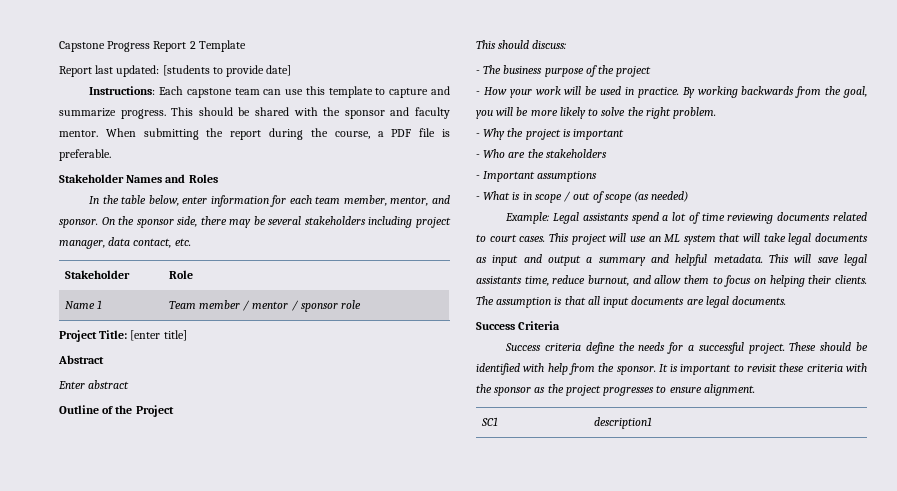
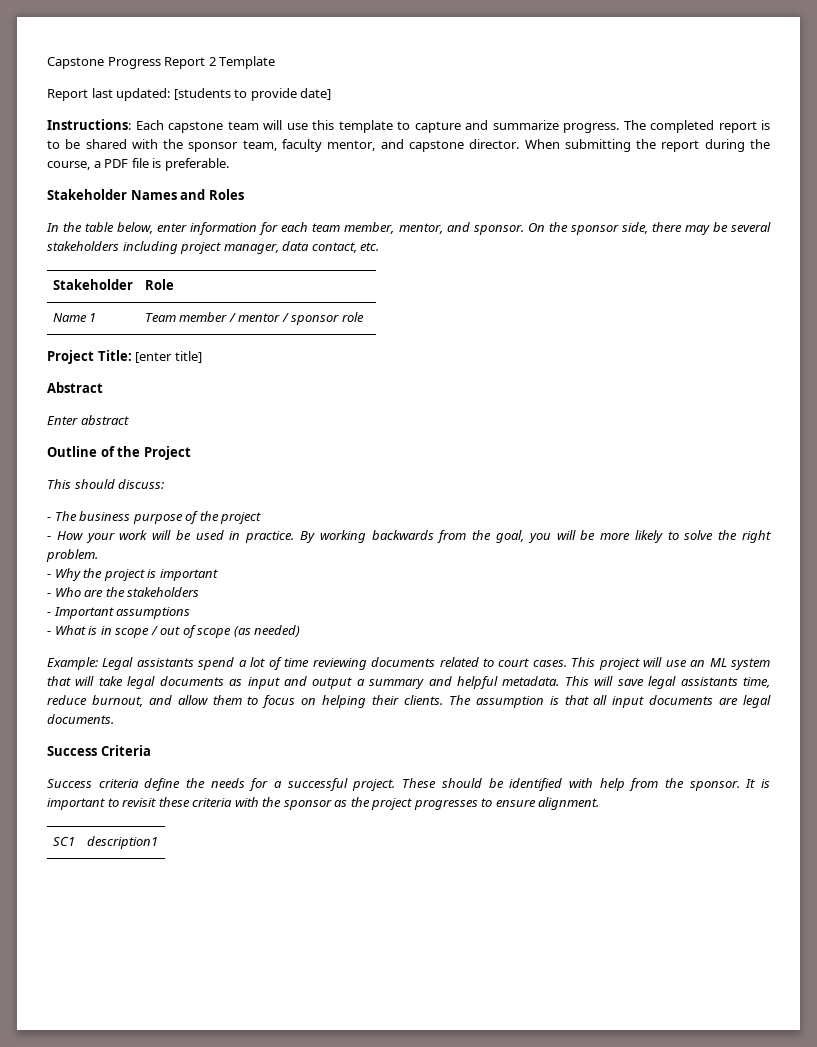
- Instructions: Each capstone team can use this template to capture and summarize progress.
+ Instructions: Each capstone team will use this template to capture and summarize progress.
- This should be shared with the sponsor and faculty mentor.
+ The completed report is to be shared with the sponsor team, faculty mentor, and capstone director.

